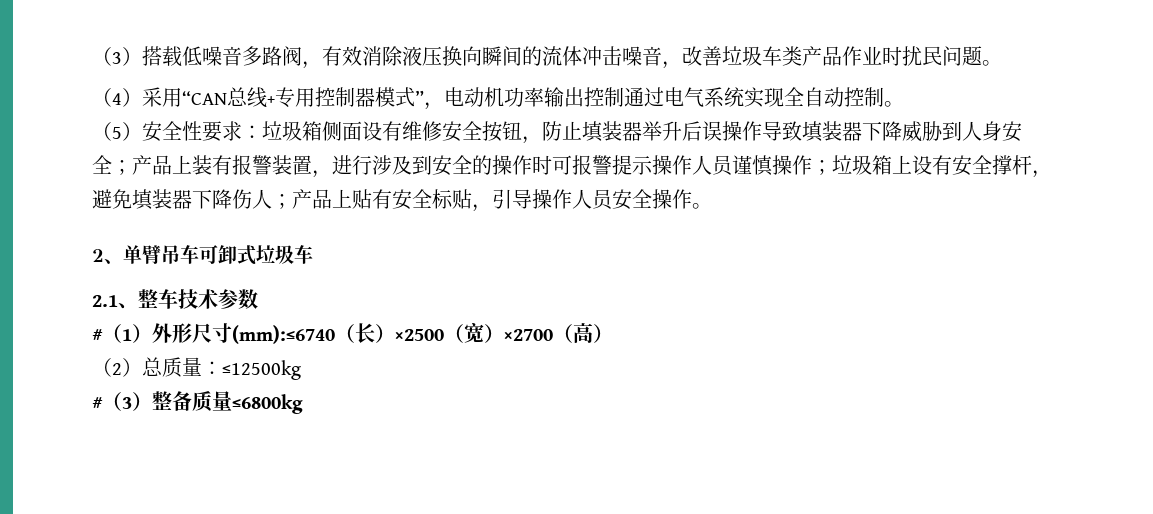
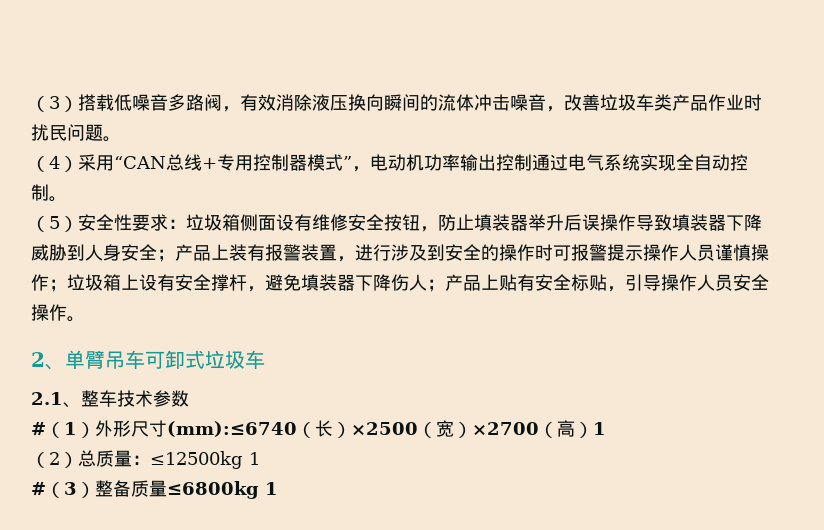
- #（1）外形尺寸(mm):≤6740（长）×2500（宽）×2700（高）
+ #（1）外形尺寸(mm):≤6740（长）×2500（宽）×2700（高）1
- （2）总质量：≤12500kg
+ （2）总质量：≤12500kg 1
- #（3）整备质量≤6800kg
+ #（3）整备质量≤6800kg 1

